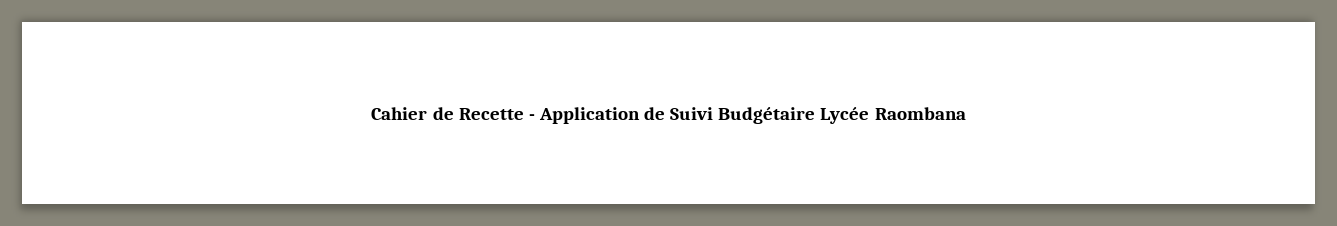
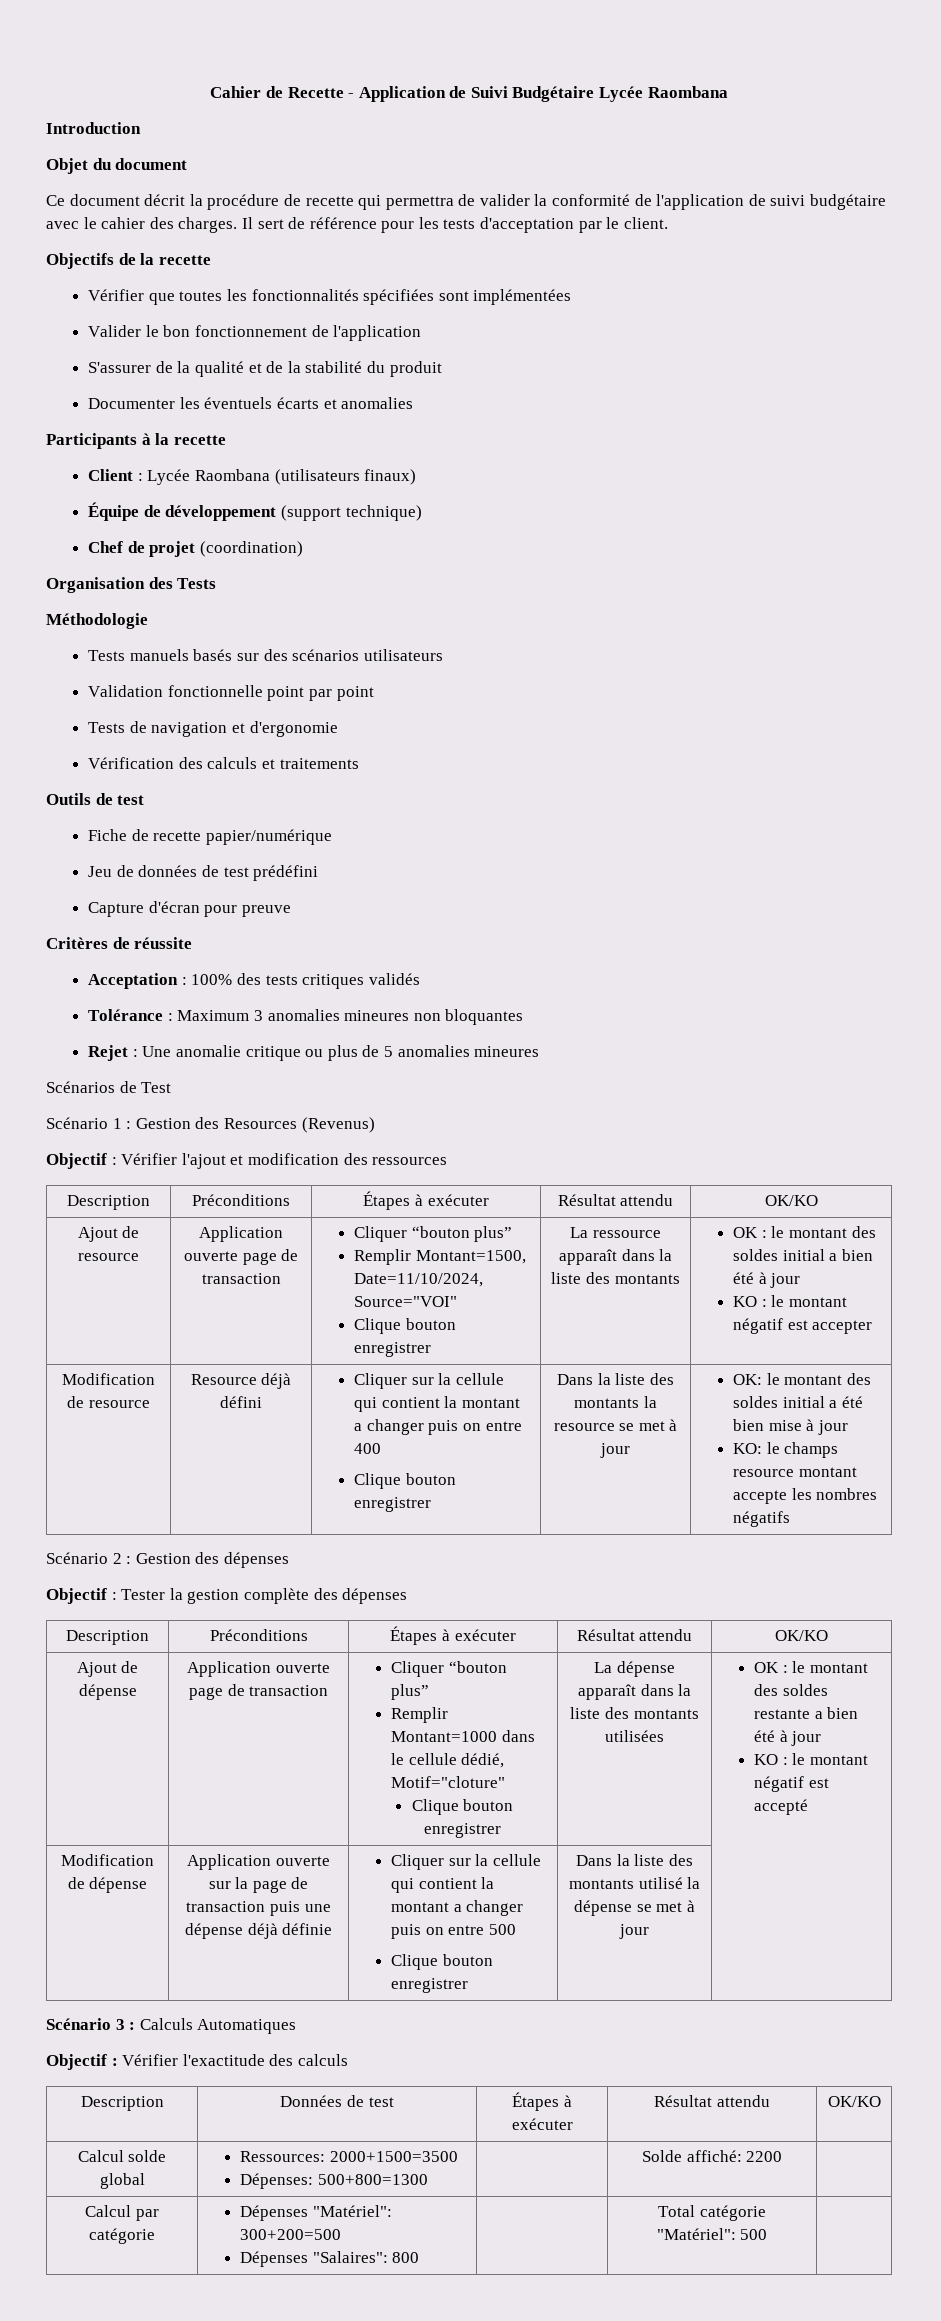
+ Introduction
+ Objet du document
+ Ce document décrit la procédure de recette qui permettra de valider la conformité de l'application de suivi budgétaire avec le cahier des charges. Il sert de référence pour les tests d'acceptation par le client.
+ Objectifs de la recette
+ Vérifier que toutes les fonctionnalités spécifiées sont implémentées
+ Valider le bon fonctionnement de l'application
+ S'assurer de la qualité et de la stabilité du produit
+ Documenter les éventuels écarts et anomalies
+ Participants à la recette
+ Client : Lycée Raombana (utilisateurs finaux)
+ Équipe de développement (support technique)
+ Chef de projet (coordination)
+ Organisation des Tests
+ Méthodologie
+ Tests manuels basés sur des scénarios utilisateurs
+ Validation fonctionnelle point par point
+ Tests de navigation et d'ergonomie
+ Vérification des calculs et traitements
+ Outils de test
+ Fiche de recette papier/numérique
+ Jeu de données de test prédéfini
+ Capture d'écran pour preuve
+ Critères de réussite
+ Acceptation : 100% des tests critiques validés
+ Tolérance : Maximum 3 anomalies mineures non bloquantes
+ Rejet : Une anomalie critique ou plus de 5 anomalies mineures
+ Scénarios de Test
+ Scénario 1 : Gestion des Resources (Revenus)
+ Objectif : Vérifier l'ajout et modification des ressources
+ Description | Préconditions | Étapes à exécuter | Résultat attendu | OK/KO
+ Ajout de resource | Application ouverte page de transaction | Cliquer “bouton plus”
+ Remplir Montant=1500, Date=11/10/2024, Source="VOI"
+ Clique bouton enregistrer | La ressource apparaît dans la liste des montants | OK : le montant des soldes initial a bien été à jour
+ KO : le montant négatif est accepter
+ Modification de resource | Resource déjà défini | Cliquer sur la cellule qui contient la montant a changer puis on entre 400
+ Clique bouton enregistrer | Dans la liste des montants la resource se met à jour | OK: le montant des soldes initial a été bien mise à jour
+ KO: le champs resource montant accepte les nombres négatifs
+ Scénario 2 : Gestion des dépenses
+ Objectif : Tester la gestion complète des dépenses
+ Description | Préconditions | Étapes à exécuter | Résultat attendu | OK/KO
+ Ajout de dépense | Application ouverte page de transaction | Cliquer “bouton plus”
+ Remplir Montant=1000 dans le cellule dédié, Motif="cloture"
+ Clique bouton enregistrer | La dépense apparaît dans la liste des montants utilisées | OK : le montant des soldes restante a bien été à jour
+ KO : le montant négatif est accepté
+ Modification de dépense | Application ouverte sur la page de transaction puis une dépense déjà définie | Cliquer sur la cellule qui contient la montant a changer puis on entre 500
+ Clique bouton enregistrer | Dans la liste des montants utilisé la dépense se met à jour |
+ Scénario 3 : Calculs Automatiques
+ Objectif : Vérifier l'exactitude des calculs
+ Description | Données de test | Étapes à exécuter | Résultat attendu | OK/KO
+ Calcul solde global | Ressources: 2000+1500=3500
+ Dépenses: 500+800=1300 | | Solde affiché: 2200 |
+ Calcul par catégorie | Dépenses "Matériel": 300+200=500
+ Dépenses "Salaires": 800 | | Total catégorie "Matériel": 500 |

